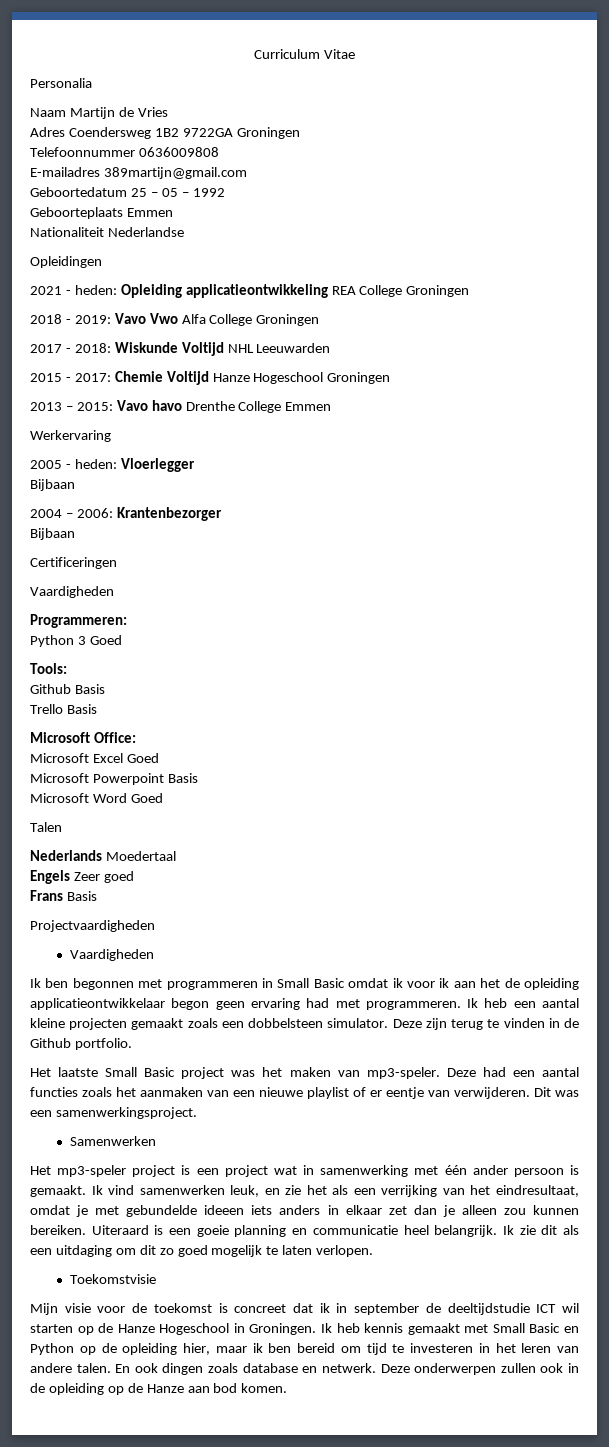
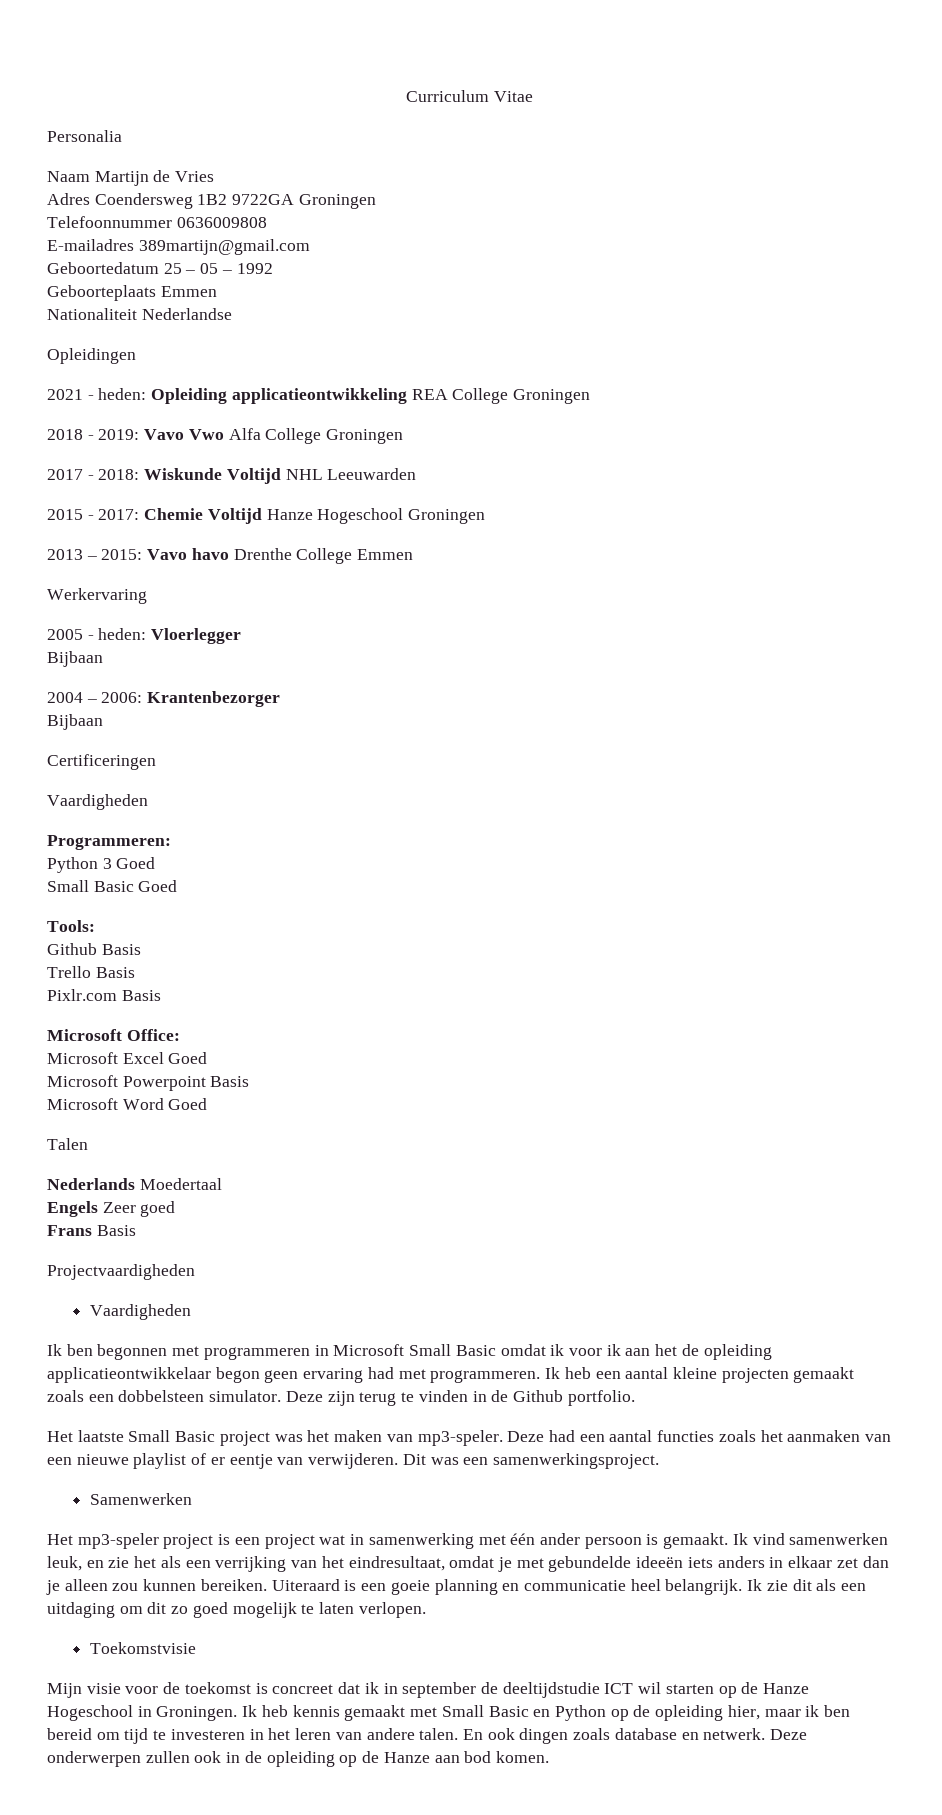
+ Small Basic Goed
+ Pixlr.com Basis
- Ik ben begonnen met programmeren in Small Basic omdat ik voor ik aan het de opleiding applicatieontwikkelaar begon geen ervaring had met programmeren.
+ Ik ben begonnen met programmeren in Microsoft Small Basic omdat ik voor ik aan het de opleiding applicatieontwikkelaar begon geen ervaring had met programmeren.
- Ik vind samenwerken leuk, en zie het als een verrijking van het eindresultaat, omdat je met gebundelde ideeen iets anders in elkaar zet dan je alleen zou kunnen bereiken.
+ Ik vind samenwerken leuk, en zie het als een verrijking van het eindresultaat, omdat je met gebundelde ideeën iets anders in elkaar zet dan je alleen zou kunnen bereiken.

